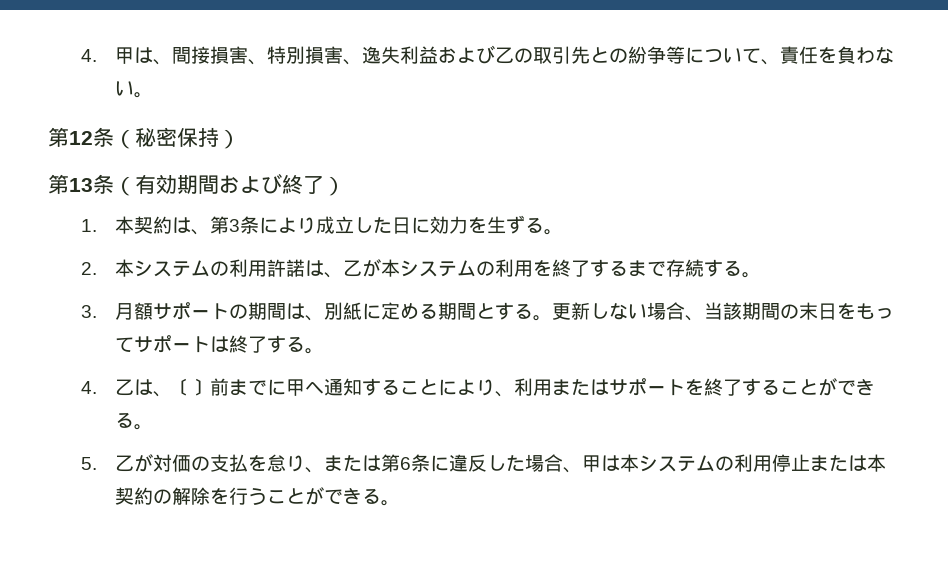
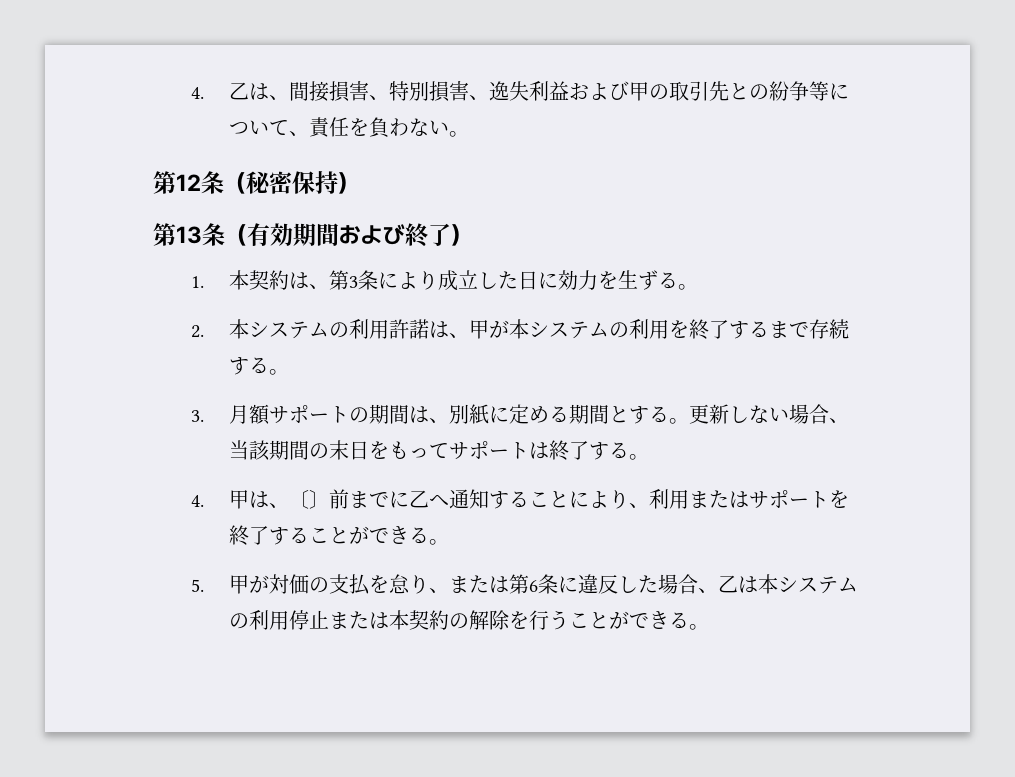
- 4.甲は、間接損害、特別損害、逸失利益および乙の取引先との紛争等について、責任を負わない。
+ 4.乙は、間接損害、特別損害、逸失利益および甲の取引先との紛争等について、責任を負わない。
- 2.本システムの利用許諾は、乙が本システムの利用を終了するまで存続する。
+ 2.本システムの利用許諾は、甲が本システムの利用を終了するまで存続する。
- 4.乙は、〔〕前までに甲へ通知することにより、利用またはサポートを終了することができる。
+ 4.甲は、〔〕前までに乙へ通知することにより、利用またはサポートを終了することができる。
- 5.乙が対価の支払を怠り、または第6条に違反した場合、甲は本システムの利用停止または本契約の解除を行うことができる。
+ 5.甲が対価の支払を怠り、または第6条に違反した場合、乙は本システムの利用停止または本契約の解除を行うことができる。

